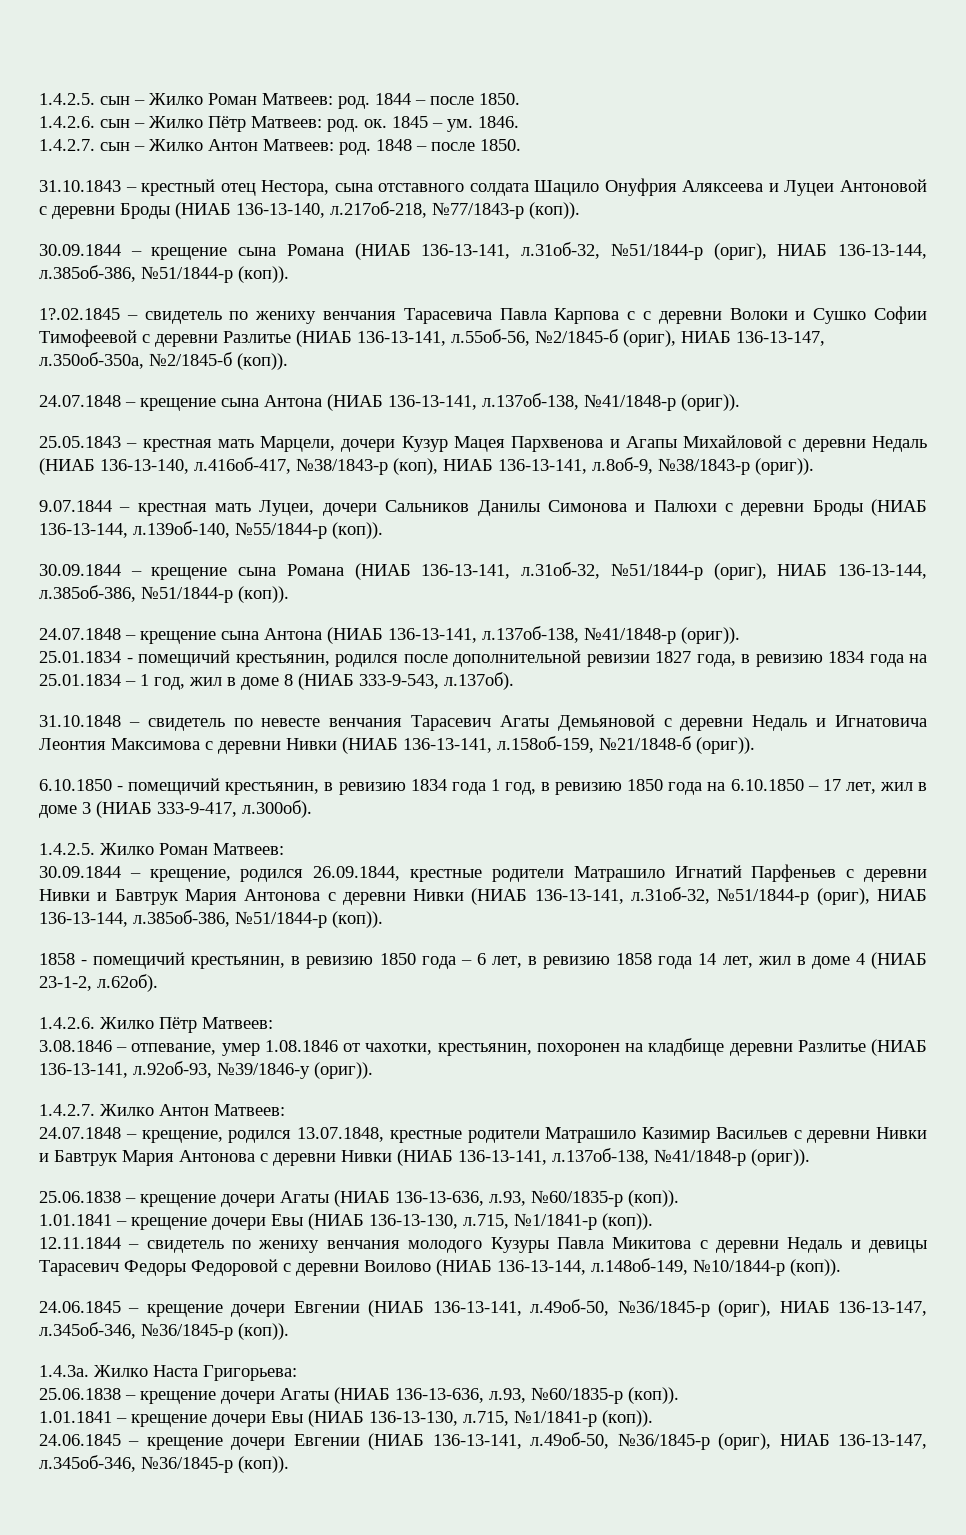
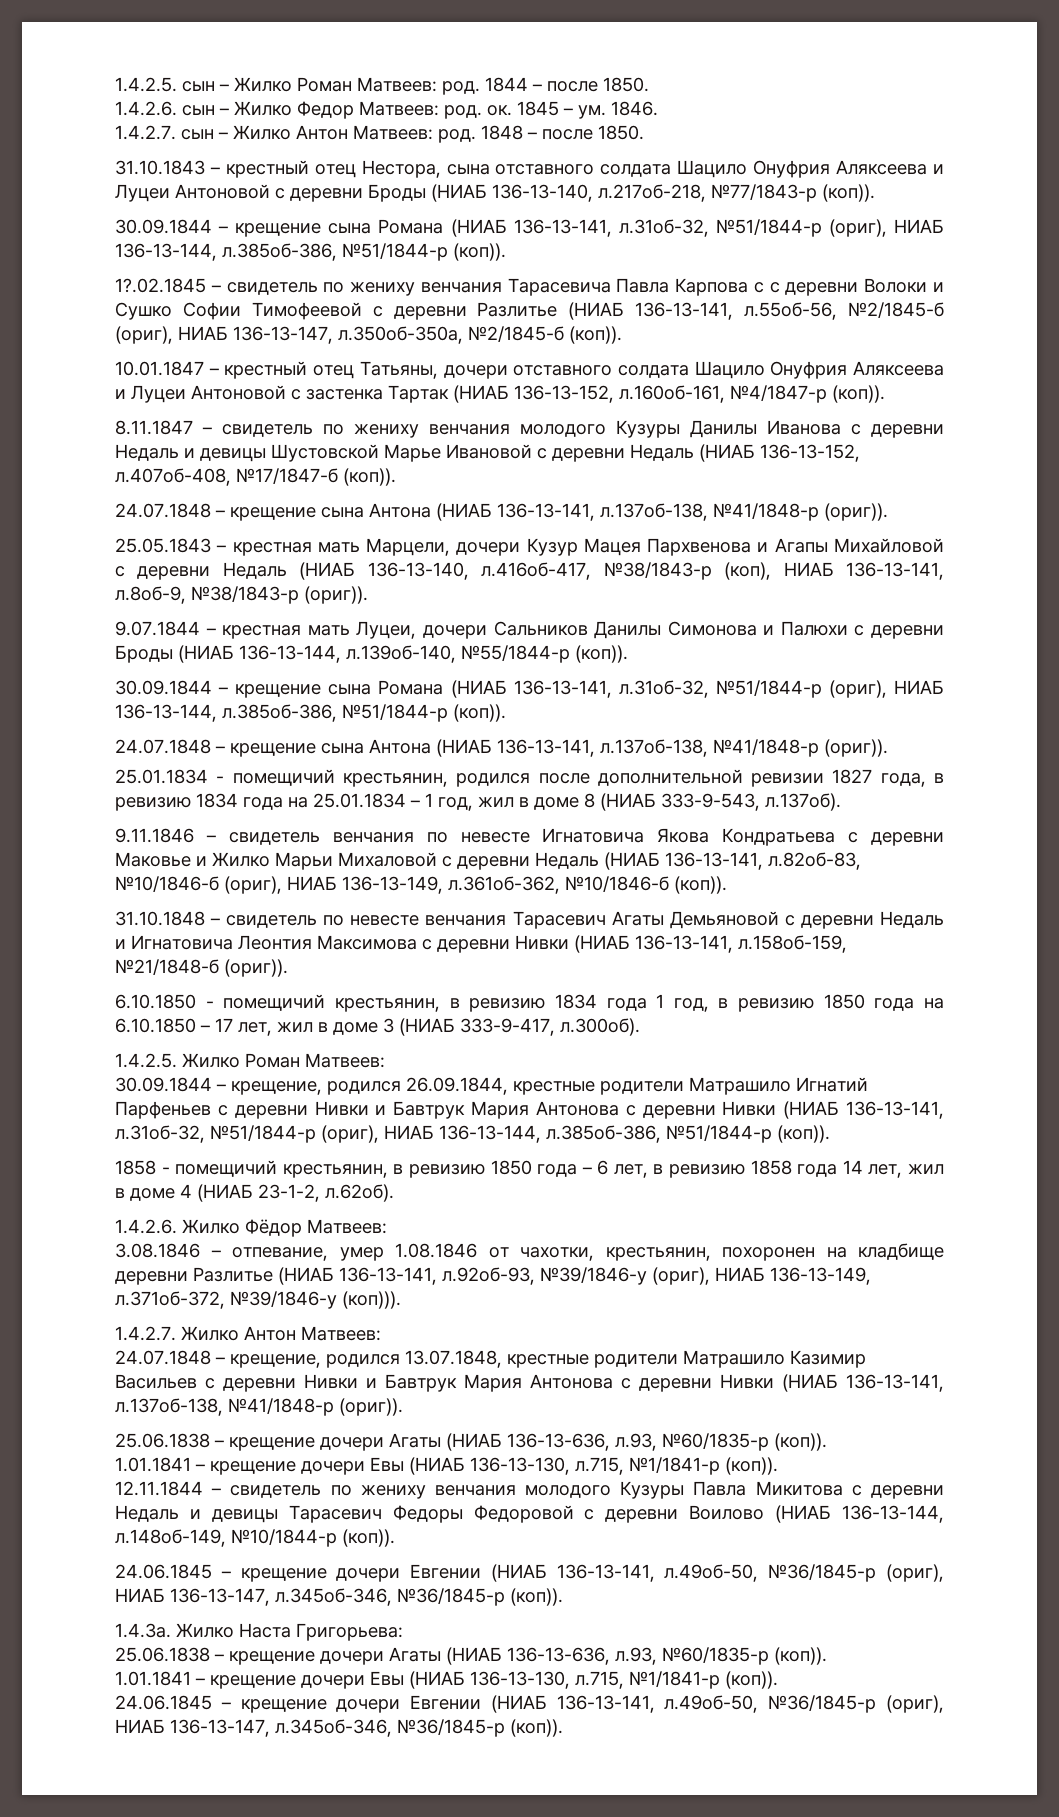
- 1.4.2.6. сын – Жилко Пётр Матвеев: род. ок.
+ 1.4.2.6. сын – Жилко Федор Матвеев: род. ок.
+ 10.01.1847 – крестный отец Татьяны, дочери отставного солдата Шацило Онуфрия Аляксеева и Луцеи Антоновой с застенка Тартак (НИАБ 136-13-152, л.160об-161, №4/1847-р (коп)).
+ 8.11.1847 – свидетель по жениху венчания молодого Кузуры Данилы Иванова с деревни Недаль и девицы Шустовской Марье Ивановой с деревни Недаль (НИАБ 136-13-152, л.407об-408, №17/1847-б (коп)).
+ 9.11.1846 – свидетель венчания по невесте Игнатовича Якова Кондратьева с деревни Маковье и Жилко Марьи Михаловой с деревни Недаль (НИАБ 136-13-141, л.82об-83, №10/1846-б (ориг), НИАБ 136-13-149, л.361об-362, №10/1846-б (коп)).
- 1.4.2.6. Жилко Пётр Матвеев:
+ 1.4.2.6. Жилко Фёдор Матвеев:
- 3.08.1846 – отпевание, умер 1.08.1846 от чахотки, крестьянин, похоронен на кладбище деревни Разлитье (НИАБ 136-13-141, л.92об-93, №39/1846-у (ориг)).
+ 3.08.1846 – отпевание, умер 1.08.1846 от чахотки, крестьянин, похоронен на кладбище деревни Разлитье (НИАБ 136-13-141, л.92об-93, №39/1846-у (ориг), НИАБ 136-13-149, л.371об-372, №39/1846-у (коп))).

